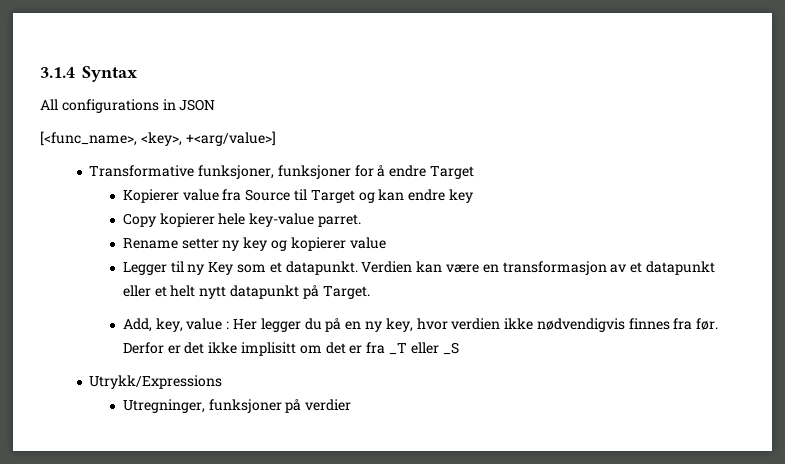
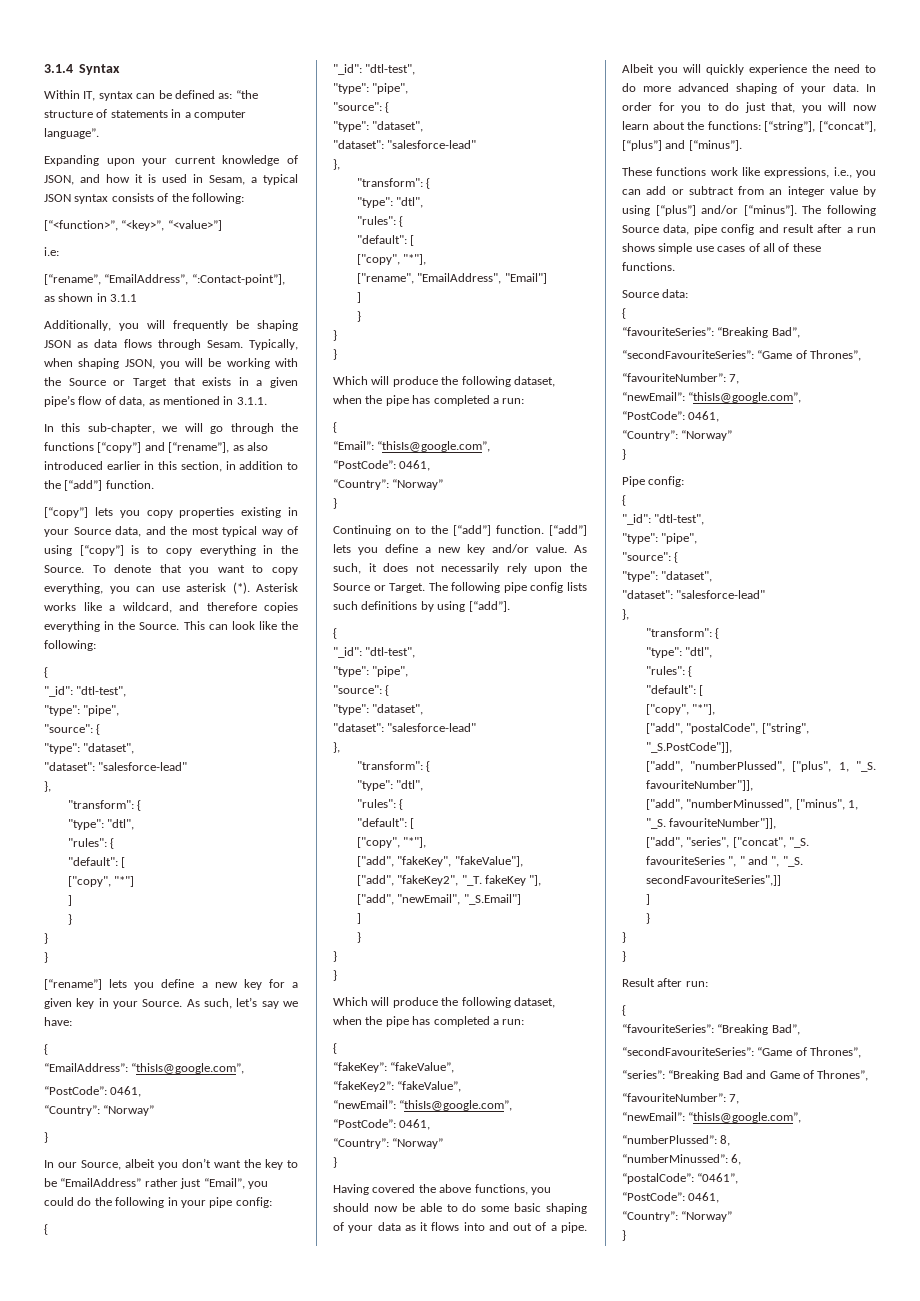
- All configurations in JSON
- [<func_name>, <key>, +<arg/value>]
- Transformative funksjoner, funksjoner for å endre Target
- Kopierer value fra Source til Target og kan endre key
- Copy kopierer hele key-value parret.
- Rename setter ny key og kopierer value
- Legger til ny Key som et datapunkt. Verdien kan være en transformasjon av et datapunkt eller et helt nytt datapunkt på Target.
- Add, key, value : Her legger du på en ny key, hvor verdien ikke nødvendigvis finnes fra før. Derfor er det ikke implisitt om det er fra _T eller _S
- Utrykk/Expressions
- Utregninger, funksjoner på verdier
+ Within IT, syntax can be defined as: “the structure of statements in a computer language”.
+ Expanding upon your current knowledge of JSON, and how it is used in Sesam, a typical JSON syntax consists of the following:
+ [“<function>”, “<key>”, “<value>”]
+ i.e:
+ [“rename”, “EmailAddress”, “:Contact-point”], as shown in 3.1.1
+ Additionally, you will frequently be shaping JSON as data flows through Sesam. Typically, when shaping JSON, you will be working with the Source or Target that exists in a given pipe’s flow of data, as mentioned in 3.1.1.
+ In this sub-chapter, we will go through the functions [“copy”] and [“rename”], as also introduced earlier in this section, in addition to the [“add”] function.
+ [“copy”] lets you copy properties existing in your Source data, and the most typical way of using [“copy”] is to copy everything in the Source. To denote that you want to copy everything, you can use asterisk (*). Asterisk works like a wildcard, and therefore copies everything in the Source. This can look like the following:
+ {
+ "_id": "dtl-test",
+ "type": "pipe",
+ "source": {
+ "type": "dataset",
+ "dataset": "salesforce-lead"
+ },
+ "transform": {
+ "type": "dtl",
+ "rules": {
+ "default": [
+ ["copy", "*"]
+ ]
+ }
+ }
+ }
+ [“rename”] lets you define a new key for a given key in your Source. As such, let’s say we have:
+ {
+ “EmailAddress”: “thisIs@google.com”,
+ “PostCode”: 0461,
+ “Country”: “Norway”
+ }
+ In our Source, albeit you don’t want the key to be “EmailAddress” rather just “Email”, you could do the following in your pipe config:
+ {
+ "_id": "dtl-test",
+ "type": "pipe",
+ "source": {
+ "type": "dataset",
+ "dataset": "salesforce-lead"
+ },
+ "transform": {
+ "type": "dtl",
+ "rules": {
+ "default": [
+ ["copy", "*"],
+ ["rename", "EmailAddress", "Email"]
+ ]
+ }
+ }
+ }
+ Which will produce the following dataset, when the pipe has completed a run:
+ {
+ “Email”: “thisIs@google.com”,
+ “PostCode”: 0461,
+ “Country”: “Norway”
+ }
+ Continuing on to the [“add”] function. [“add”] lets you define a new key and/or value. As such, it does not necessarily rely upon the Source or Target. The following pipe config lists such definitions by using [“add”].
+ {
+ "_id": "dtl-test",
+ "type": "pipe",
+ "source": {
+ "type": "dataset",
+ "dataset": "salesforce-lead"
+ },
+ "transform": {
+ "type": "dtl",
+ "rules": {
+ "default": [
+ ["copy", "*"],
+ ["add", "fakeKey", "fakeValue"],
+ ["add", "fakeKey2", "_T. fakeKey "],
+ ["add", "newEmail", "_S.Email"]
+ ]
+ }
+ }
+ }
+ Which will produce the following dataset, when the pipe has completed a run:
+ {
+ “fakeKey”: “fakeValue”,
+ “fakeKey2”: “fakeValue”,
+ “newEmail”: “thisIs@google.com”,
+ “PostCode”: 0461,
+ “Country”: “Norway”
+ }
+ Having covered the above functions, you should now be able to do some basic shaping of your data as it flows into and out of a pipe. Albeit you will quickly experience the need to do more advanced shaping of your data. In order for you to do just that, you will now learn about the functions: [“string”], [“concat”], [“plus”] and [“minus”].
+ These functions work like expressions, i.e., you can add or subtract from an integer value by using [“plus”] and/or [“minus”]. The following Source data, pipe config and result after a run shows simple use cases of all of these functions.
+ Source data:
+ {
+ “favouriteSeries”: “Breaking Bad”,
+ “secondFavouriteSeries”: “Game of Thrones”,
+ “favouriteNumber”: 7,
+ “newEmail”: “thisIs@google.com”,
+ “PostCode”: 0461,
+ “Country”: “Norway”
+ }
+ Pipe config:
+ {
+ "_id": "dtl-test",
+ "type": "pipe",
+ "source": {
+ "type": "dataset",
+ "dataset": "salesforce-lead"
+ },
+ "transform": {
+ "type": "dtl",
+ "rules": {
+ "default": [
+ ["copy", "*"],
+ ["add", "postalCode", ["string", "_S.PostCode"]],
+ ["add", "numberPlussed", ["plus", 1, "_S. favouriteNumber"]],
+ ["add", "numberMinussed", ["minus", 1, "_S. favouriteNumber"]],
+ ["add", "series", ["concat", "_S. favouriteSeries ", " and ", "_S. secondFavouriteSeries",]]
+ ]
+ }
+ }
+ }
+ Result after run:
+ {
+ “favouriteSeries”: “Breaking Bad”,
+ “secondFavouriteSeries”: “Game of Thrones”,
+ “series”: “Breaking Bad and Game of Thrones”,
+ “favouriteNumber”: 7,
+ “newEmail”: “thisIs@google.com”,
+ “numberPlussed”: 8,
+ “numberMinussed”: 6,
+ “postalCode”: “0461”,
+ “PostCode”: 0461,
+ “Country”: “Norway”
+ }

